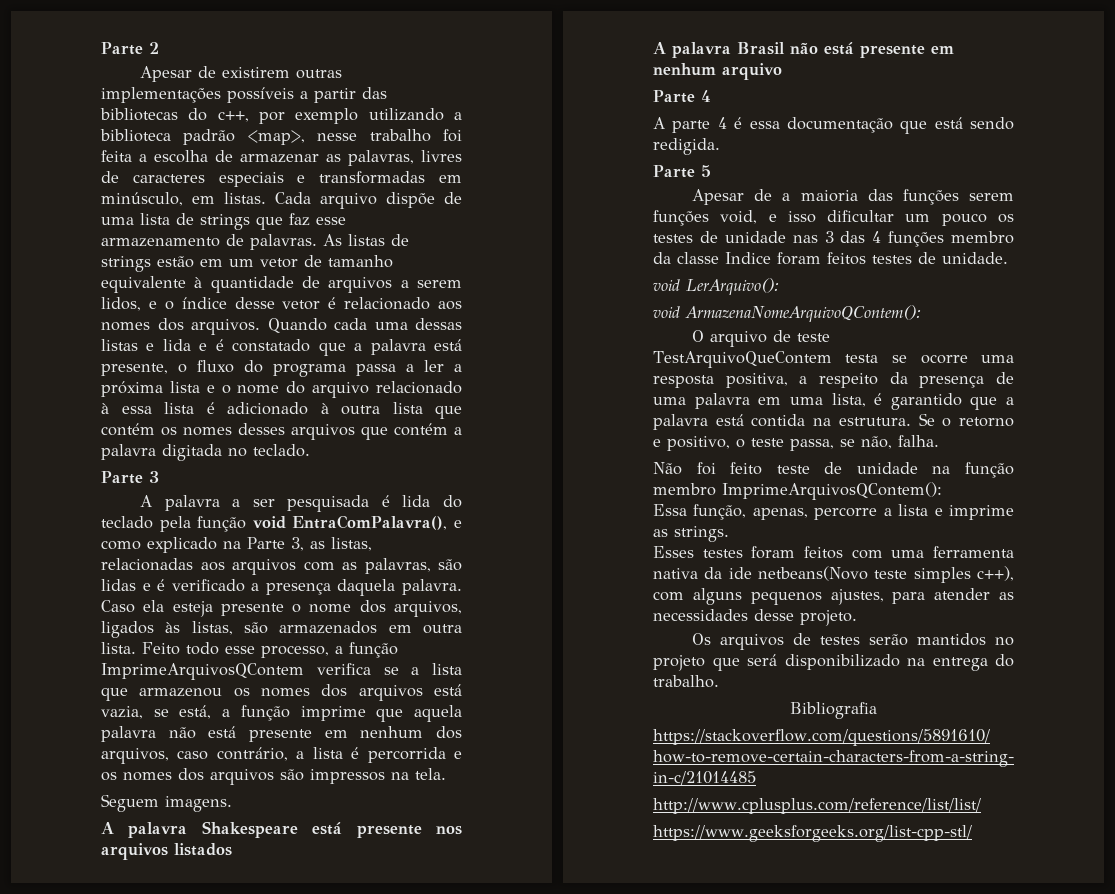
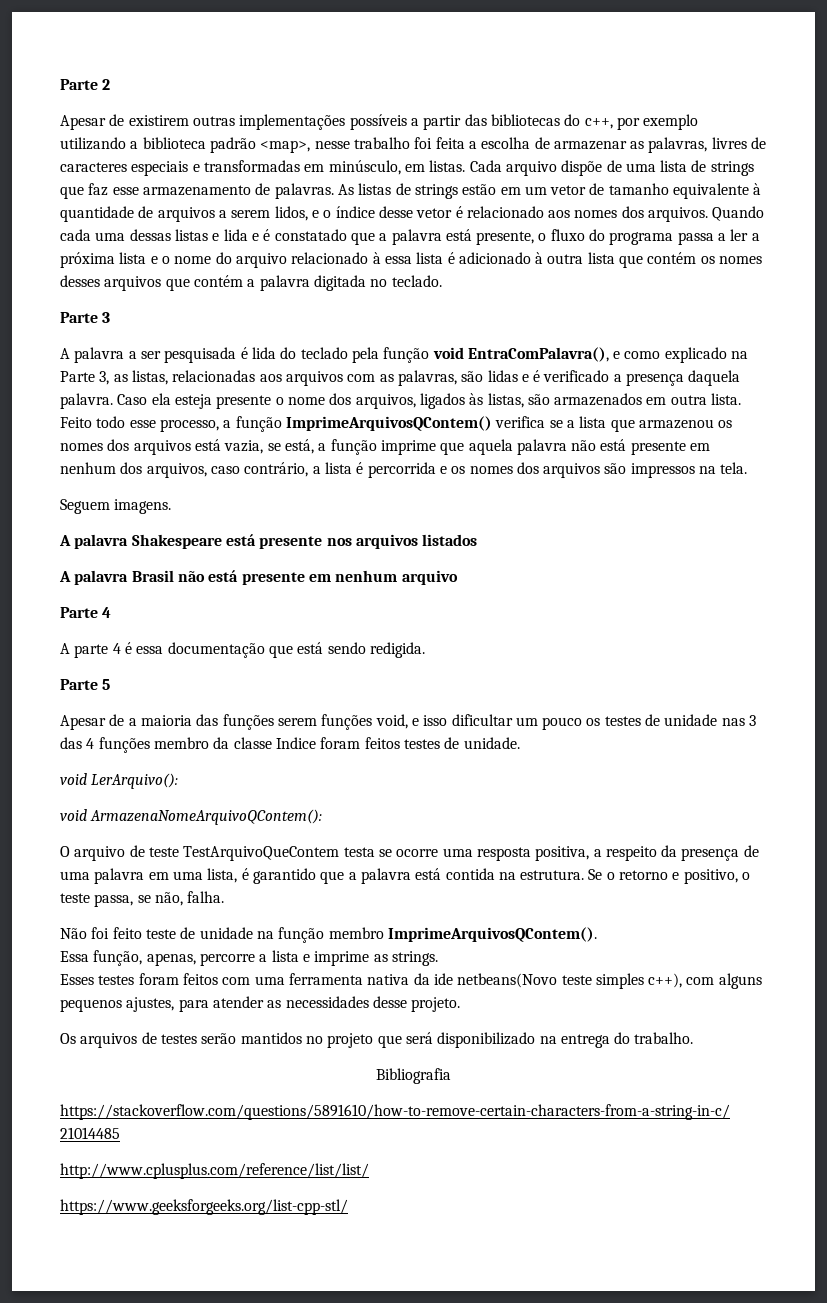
- Feito todo esse processo, a função ImprimeArquivosQContem verifica se a lista que armazenou os nomes dos arquivos está vazia, se está, a função imprime que aquela palavra não está presente em nenhum dos arquivos, caso contrário, a lista é percorrida e os nomes dos arquivos são impressos na tela.
+ Feito todo esse processo, a função ImprimeArquivosQContem() verifica se a lista que armazenou os nomes dos arquivos está vazia, se está, a função imprime que aquela palavra não está presente em nenhum dos arquivos, caso contrário, a lista é percorrida e os nomes dos arquivos são impressos na tela.
- Não foi feito teste de unidade na função membro ImprimeArquivosQContem():
+ Não foi feito teste de unidade na função membro ImprimeArquivosQContem().

